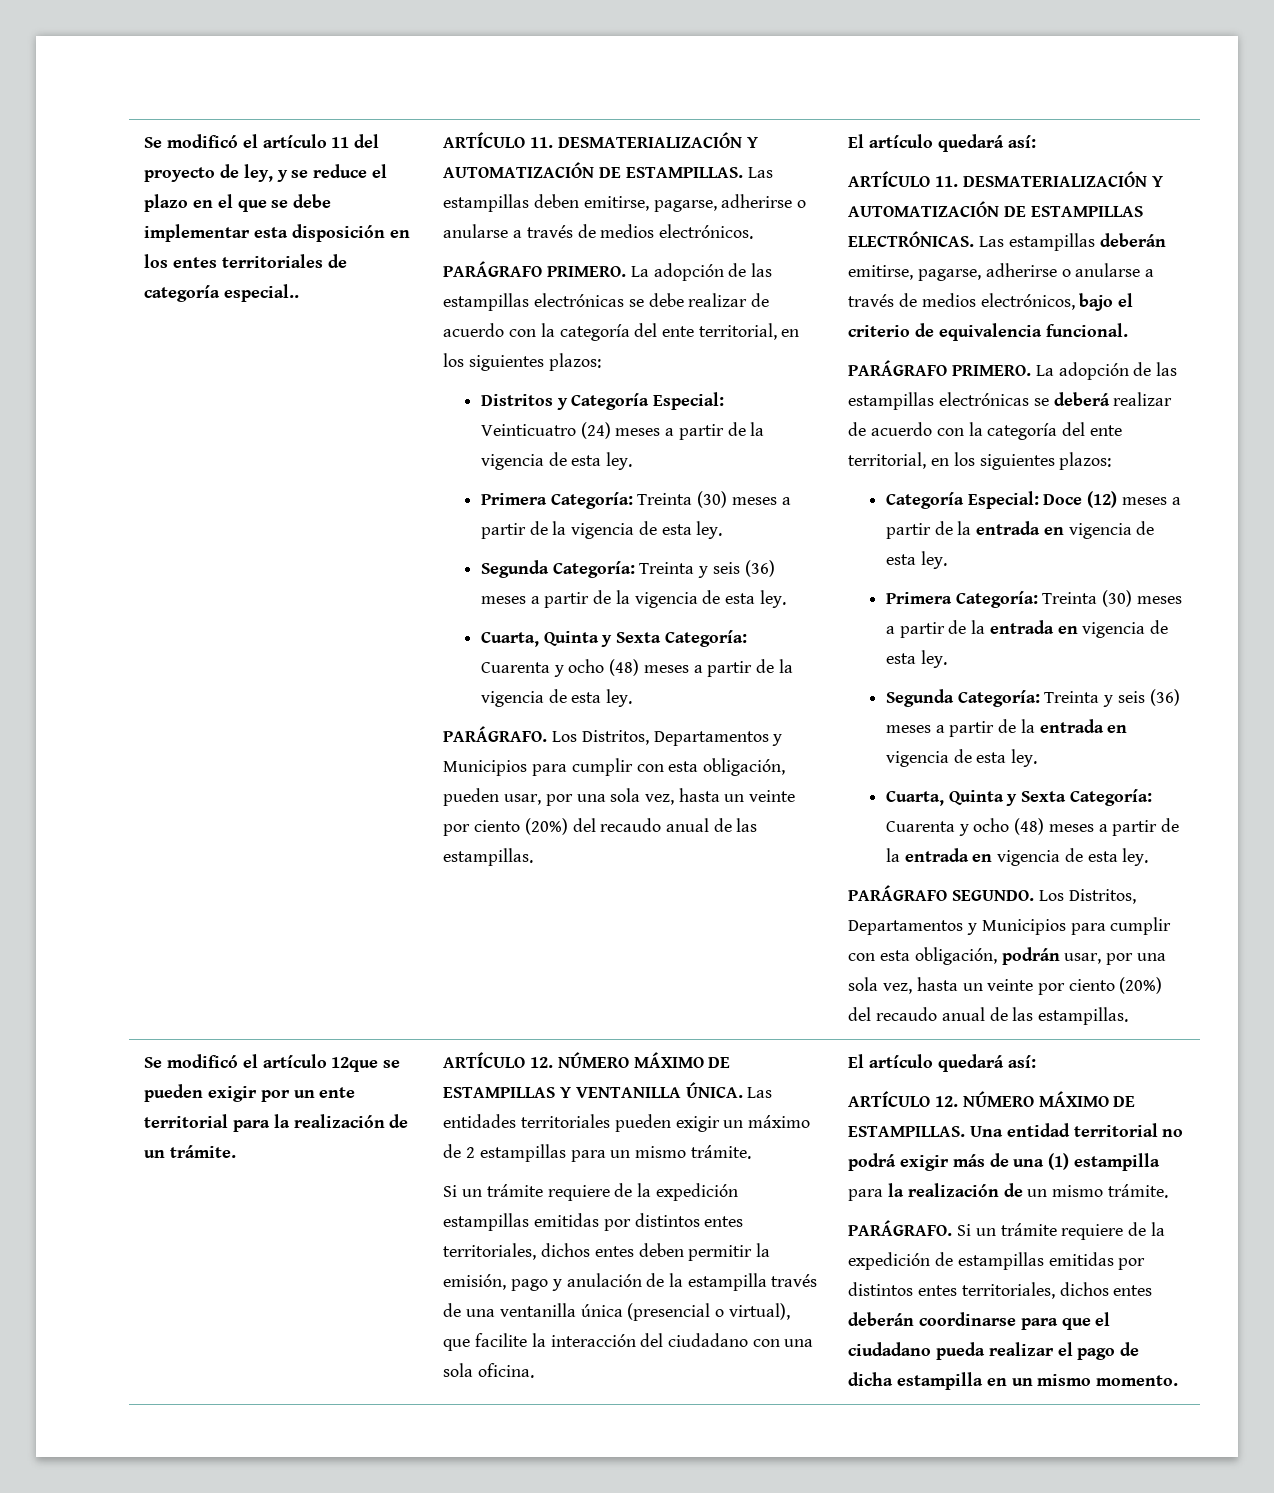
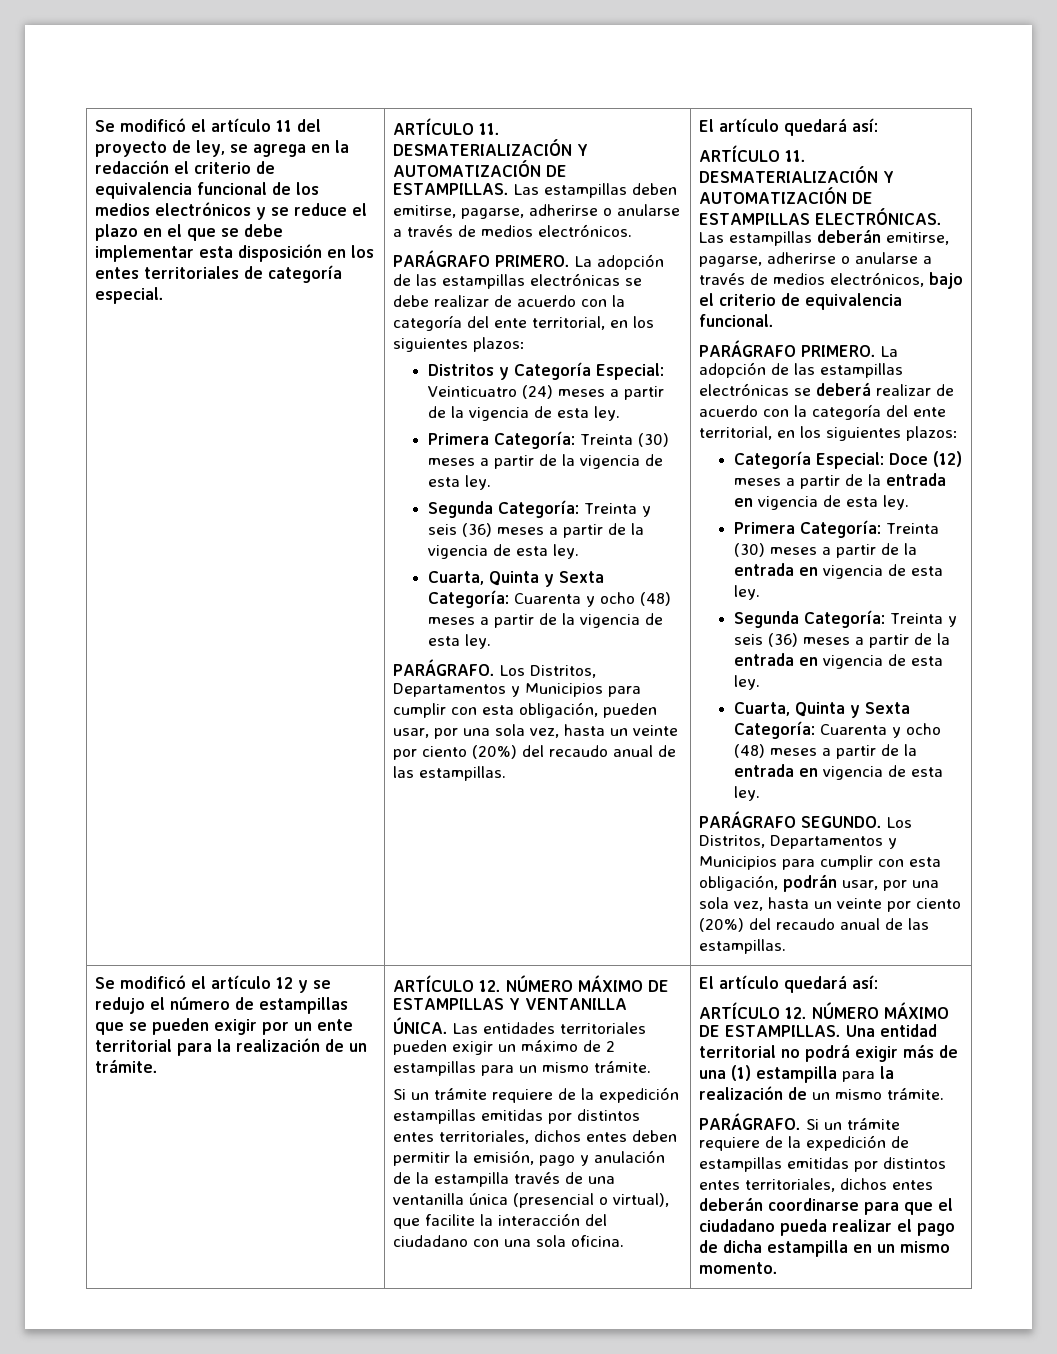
- Se modificó el artículo 11 del proyecto de ley, y se reduce el plazo en el que se debe implementar esta disposición en los entes territoriales de categoría especial..
+ Se modificó el artículo 11 del proyecto de ley, se agrega en la redacción el criterio de equivalencia funcional de los medios electrónicos y se reduce el plazo en el que se debe implementar esta disposición en los entes territoriales de categoría especial.
- Se modificó el artículo 12que se pueden exigir por un ente territorial para la realización de un trámite.
+ Se modificó el artículo 12 y se redujo el número de estampillas que se pueden exigir por un ente territorial para la realización de un trámite.

